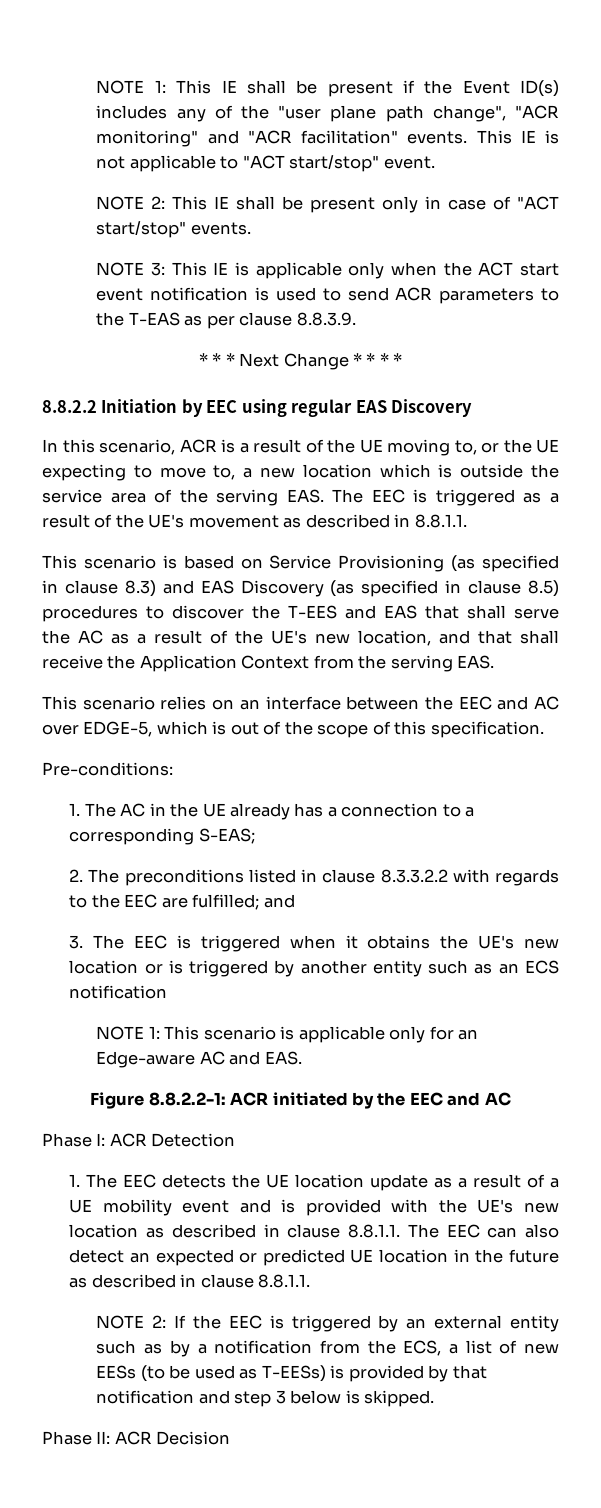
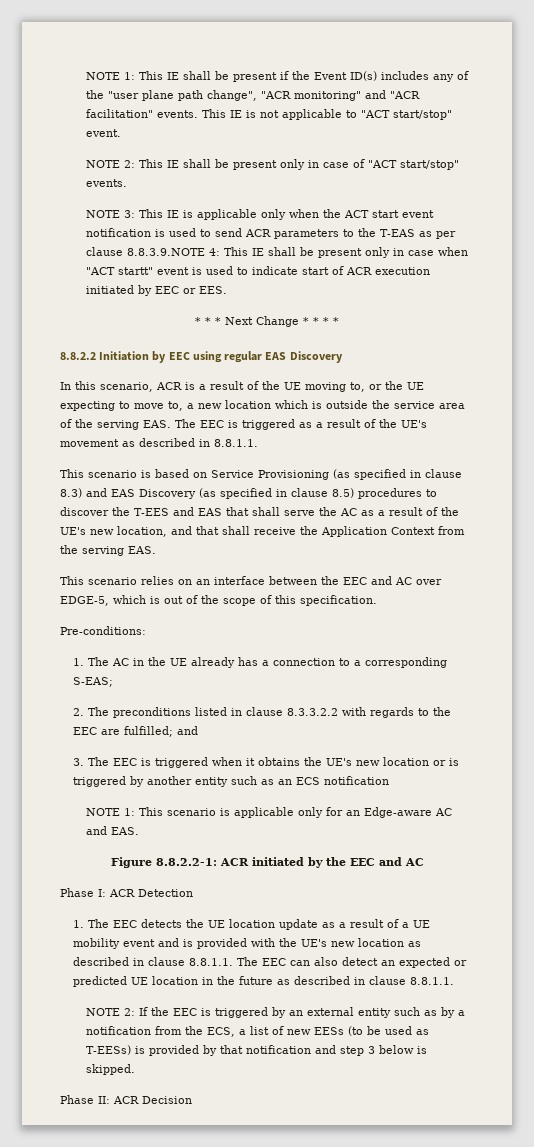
- NOTE 3: This IE is applicable only when the ACT start event notification is used to send ACR parameters to the T-EAS as per clause 8.8.3.9.
+ NOTE 3: This IE is applicable only when the ACT start event notification is used to send ACR parameters to the T-EAS as per clause 8.8.3.9.NOTE 4: This IE shall be present only in case when "ACT startt" event is used to indicate start of ACR execution initiated by EEC or EES.

